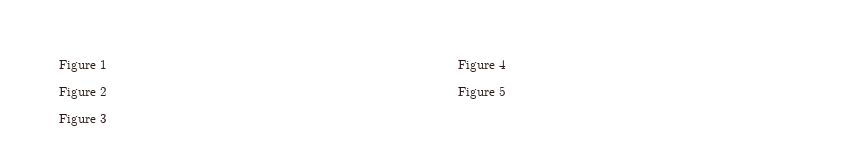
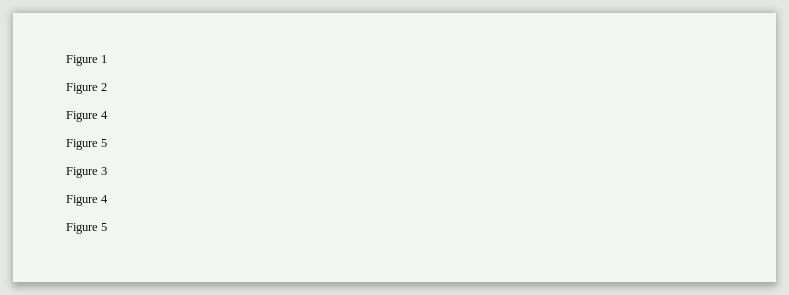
  Figure 2
+ Figure 4
+ Figure 5

